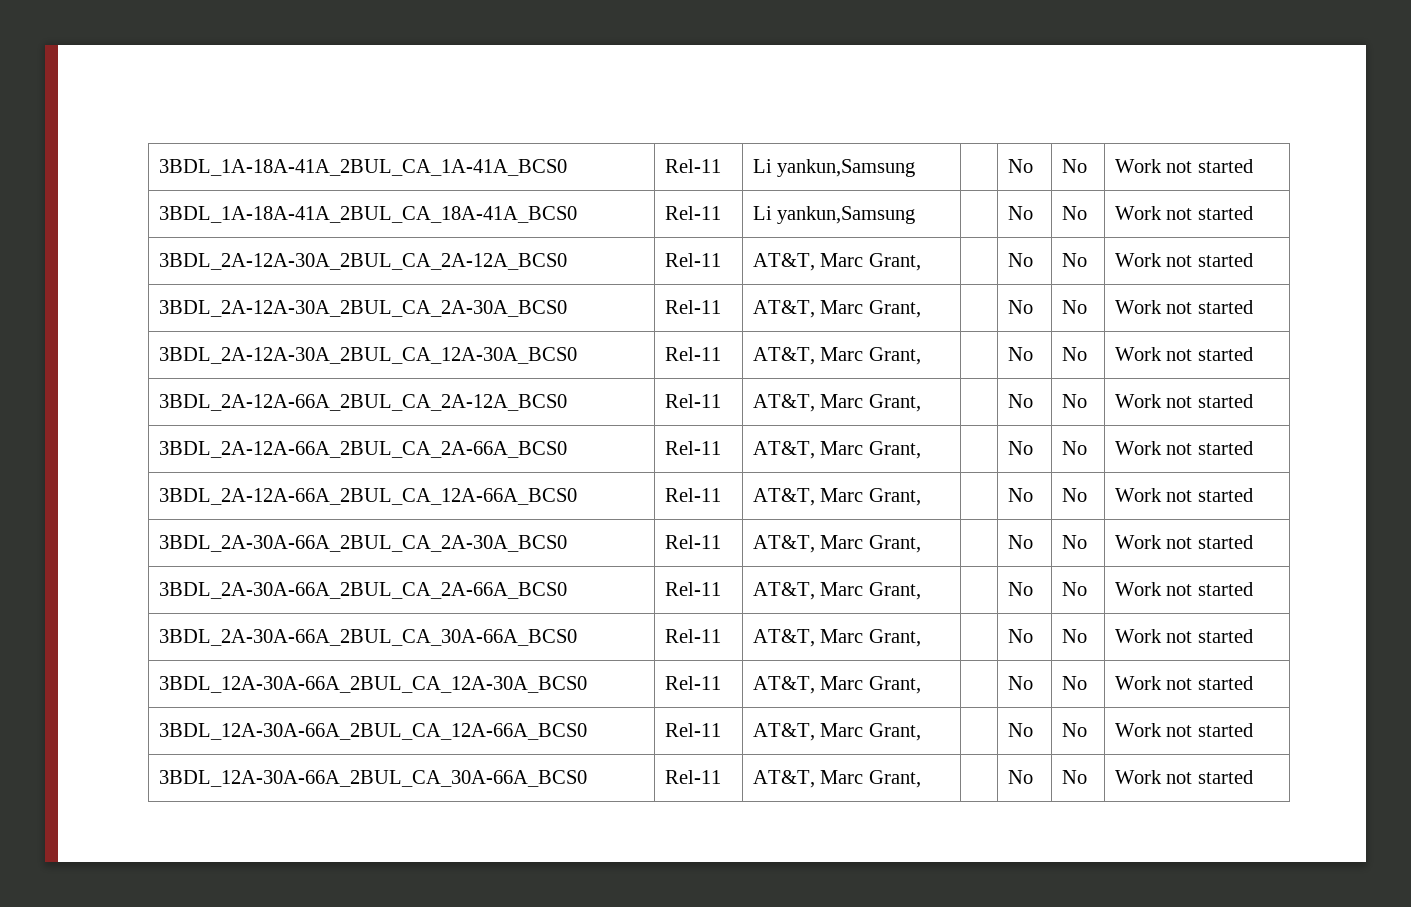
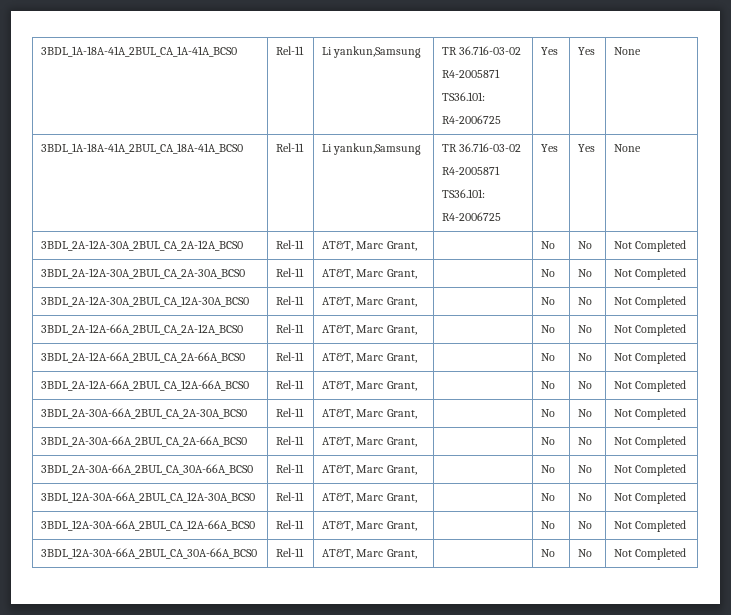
- 3BDL_1A-18A-41A_2BUL_CA_1A-41A_BCS0 | Rel-11 | Li yankun,Samsung | | No | No | Work not started
- 3BDL_1A-18A-41A_2BUL_CA_18A-41A_BCS0 | Rel-11 | Li yankun,Samsung | | No | No | Work not started
+ 3BDL_1A-18A-41A_2BUL_CA_1A-41A_BCS0 | Rel-11 | Li yankun,Samsung | TR 36.716-03-02
+ R4-2005871
+ TS36.101:
+ R4-2006725 | Yes | Yes | None
+ 3BDL_1A-18A-41A_2BUL_CA_18A-41A_BCS0 | Rel-11 | Li yankun,Samsung | TR 36.716-03-02
+ R4-2005871
+ TS36.101:
+ R4-2006725 | Yes | Yes | None
- 3BDL_2A-12A-30A_2BUL_CA_2A-12A_BCS0 | Rel-11 | AT&T, Marc Grant, | | No | No | Work not started
+ 3BDL_2A-12A-30A_2BUL_CA_2A-12A_BCS0 | Rel-11 | AT&T, Marc Grant, | | No | No | Not Completed
- 3BDL_2A-12A-30A_2BUL_CA_2A-30A_BCS0 | Rel-11 | AT&T, Marc Grant, | | No | No | Work not started
+ 3BDL_2A-12A-30A_2BUL_CA_2A-30A_BCS0 | Rel-11 | AT&T, Marc Grant, | | No | No | Not Completed
- 3BDL_2A-12A-30A_2BUL_CA_12A-30A_BCS0 | Rel-11 | AT&T, Marc Grant, | | No | No | Work not started
+ 3BDL_2A-12A-30A_2BUL_CA_12A-30A_BCS0 | Rel-11 | AT&T, Marc Grant, | | No | No | Not Completed
- 3BDL_2A-12A-66A_2BUL_CA_2A-12A_BCS0 | Rel-11 | AT&T, Marc Grant, | | No | No | Work not started
+ 3BDL_2A-12A-66A_2BUL_CA_2A-12A_BCS0 | Rel-11 | AT&T, Marc Grant, | | No | No | Not Completed
- 3BDL_2A-12A-66A_2BUL_CA_2A-66A_BCS0 | Rel-11 | AT&T, Marc Grant, | | No | No | Work not started
+ 3BDL_2A-12A-66A_2BUL_CA_2A-66A_BCS0 | Rel-11 | AT&T, Marc Grant, | | No | No | Not Completed
- 3BDL_2A-12A-66A_2BUL_CA_12A-66A_BCS0 | Rel-11 | AT&T, Marc Grant, | | No | No | Work not started
+ 3BDL_2A-12A-66A_2BUL_CA_12A-66A_BCS0 | Rel-11 | AT&T, Marc Grant, | | No | No | Not Completed
- 3BDL_2A-30A-66A_2BUL_CA_2A-30A_BCS0 | Rel-11 | AT&T, Marc Grant, | | No | No | Work not started
+ 3BDL_2A-30A-66A_2BUL_CA_2A-30A_BCS0 | Rel-11 | AT&T, Marc Grant, | | No | No | Not Completed
- 3BDL_2A-30A-66A_2BUL_CA_2A-66A_BCS0 | Rel-11 | AT&T, Marc Grant, | | No | No | Work not started
+ 3BDL_2A-30A-66A_2BUL_CA_2A-66A_BCS0 | Rel-11 | AT&T, Marc Grant, | | No | No | Not Completed
- 3BDL_2A-30A-66A_2BUL_CA_30A-66A_BCS0 | Rel-11 | AT&T, Marc Grant, | | No | No | Work not started
+ 3BDL_2A-30A-66A_2BUL_CA_30A-66A_BCS0 | Rel-11 | AT&T, Marc Grant, | | No | No | Not Completed
- 3BDL_12A-30A-66A_2BUL_CA_12A-30A_BCS0 | Rel-11 | AT&T, Marc Grant, | | No | No | Work not started
+ 3BDL_12A-30A-66A_2BUL_CA_12A-30A_BCS0 | Rel-11 | AT&T, Marc Grant, | | No | No | Not Completed
- 3BDL_12A-30A-66A_2BUL_CA_12A-66A_BCS0 | Rel-11 | AT&T, Marc Grant, | | No | No | Work not started
+ 3BDL_12A-30A-66A_2BUL_CA_12A-66A_BCS0 | Rel-11 | AT&T, Marc Grant, | | No | No | Not Completed
- 3BDL_12A-30A-66A_2BUL_CA_30A-66A_BCS0 | Rel-11 | AT&T, Marc Grant, | | No | No | Work not started
+ 3BDL_12A-30A-66A_2BUL_CA_30A-66A_BCS0 | Rel-11 | AT&T, Marc Grant, | | No | No | Not Completed

